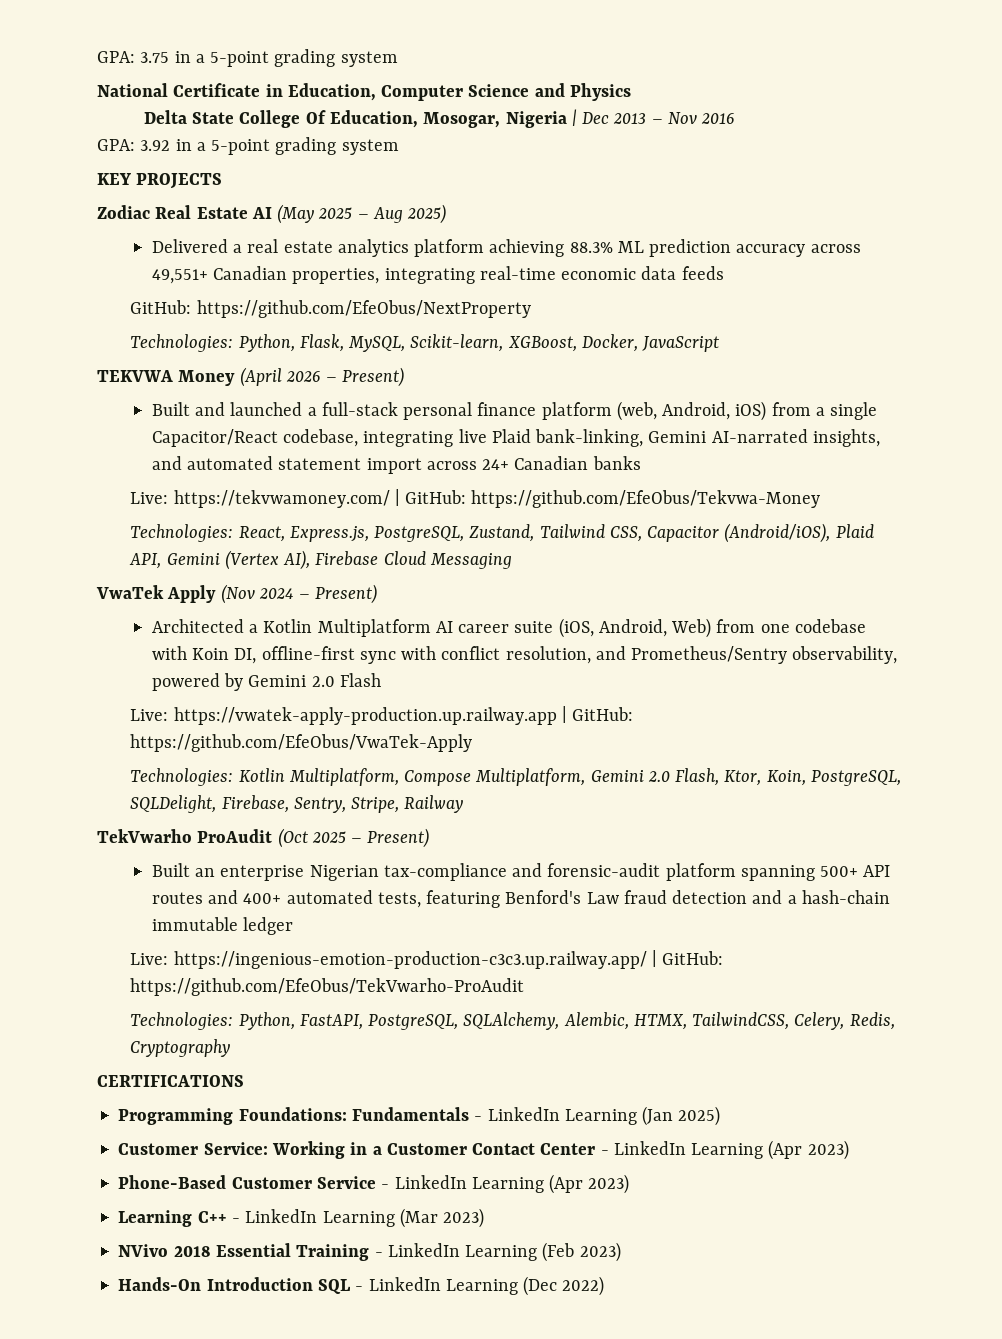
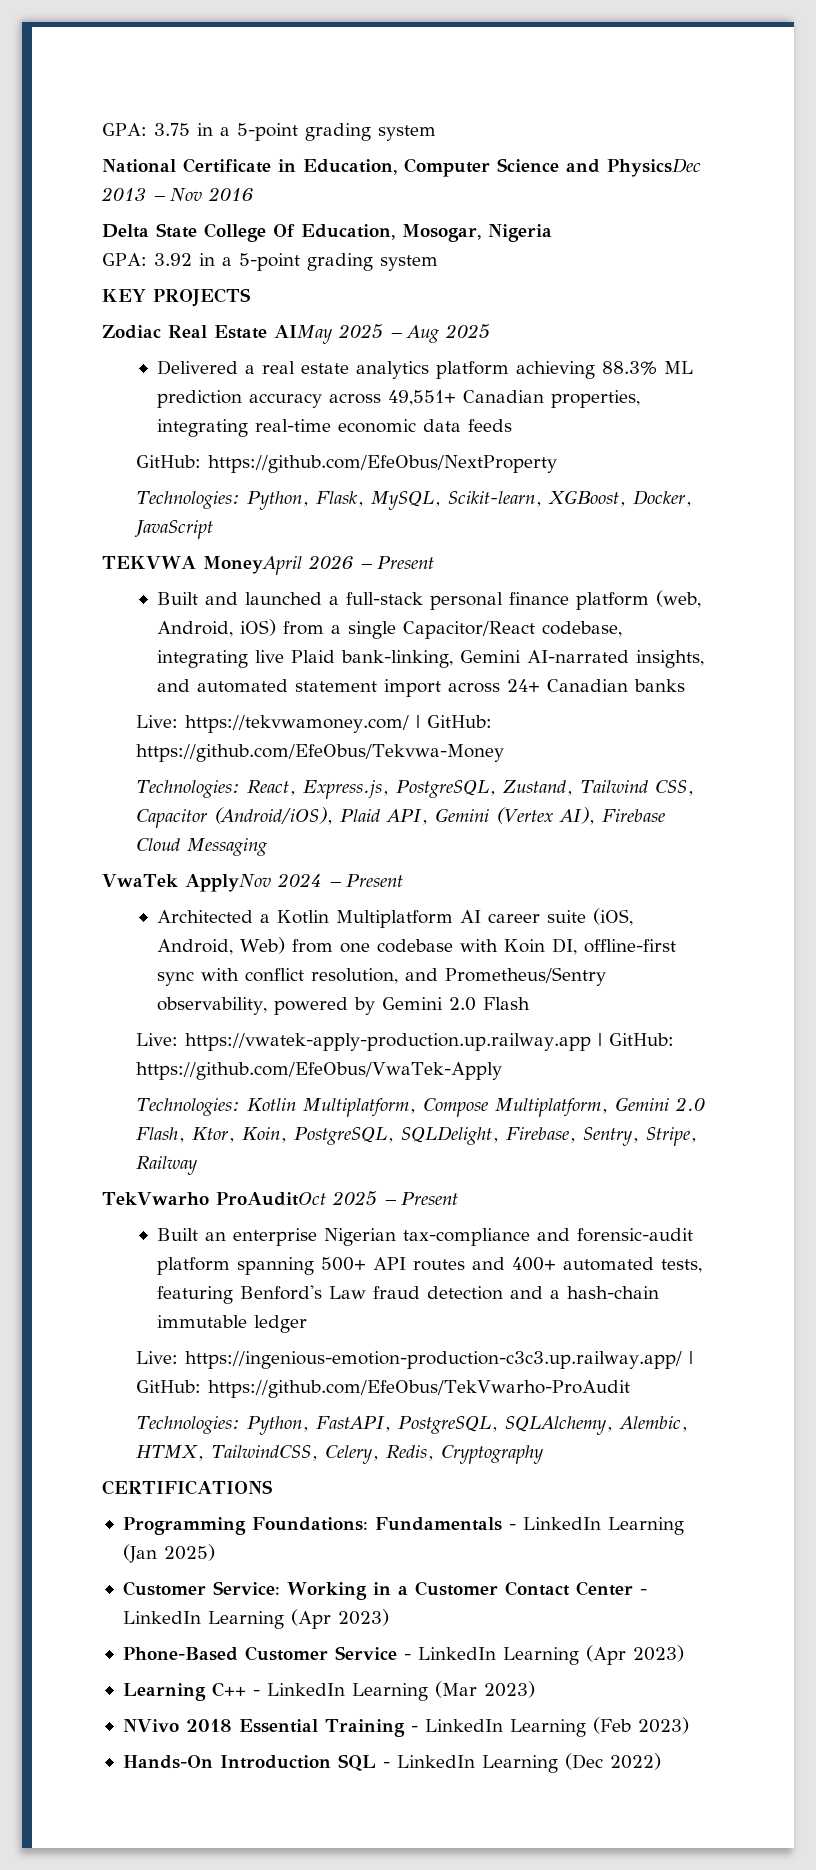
- National Certificate in Education, Computer Science and Physics
+ National Certificate in Education, Computer Science and PhysicsDec 2013 – Nov 2016
- Delta State College Of Education, Mosogar, Nigeria | Dec 2013 – Nov 2016
+ Delta State College Of Education, Mosogar, Nigeria
- Zodiac Real Estate AI (May 2025 – Aug 2025)
+ Zodiac Real Estate AIMay 2025 – Aug 2025
- TEKVWA Money (April 2026 – Present)
+ TEKVWA MoneyApril 2026 – Present
- VwaTek Apply (Nov 2024 – Present)
+ VwaTek ApplyNov 2024 – Present
- TekVwarho ProAudit (Oct 2025 – Present)
+ TekVwarho ProAuditOct 2025 – Present

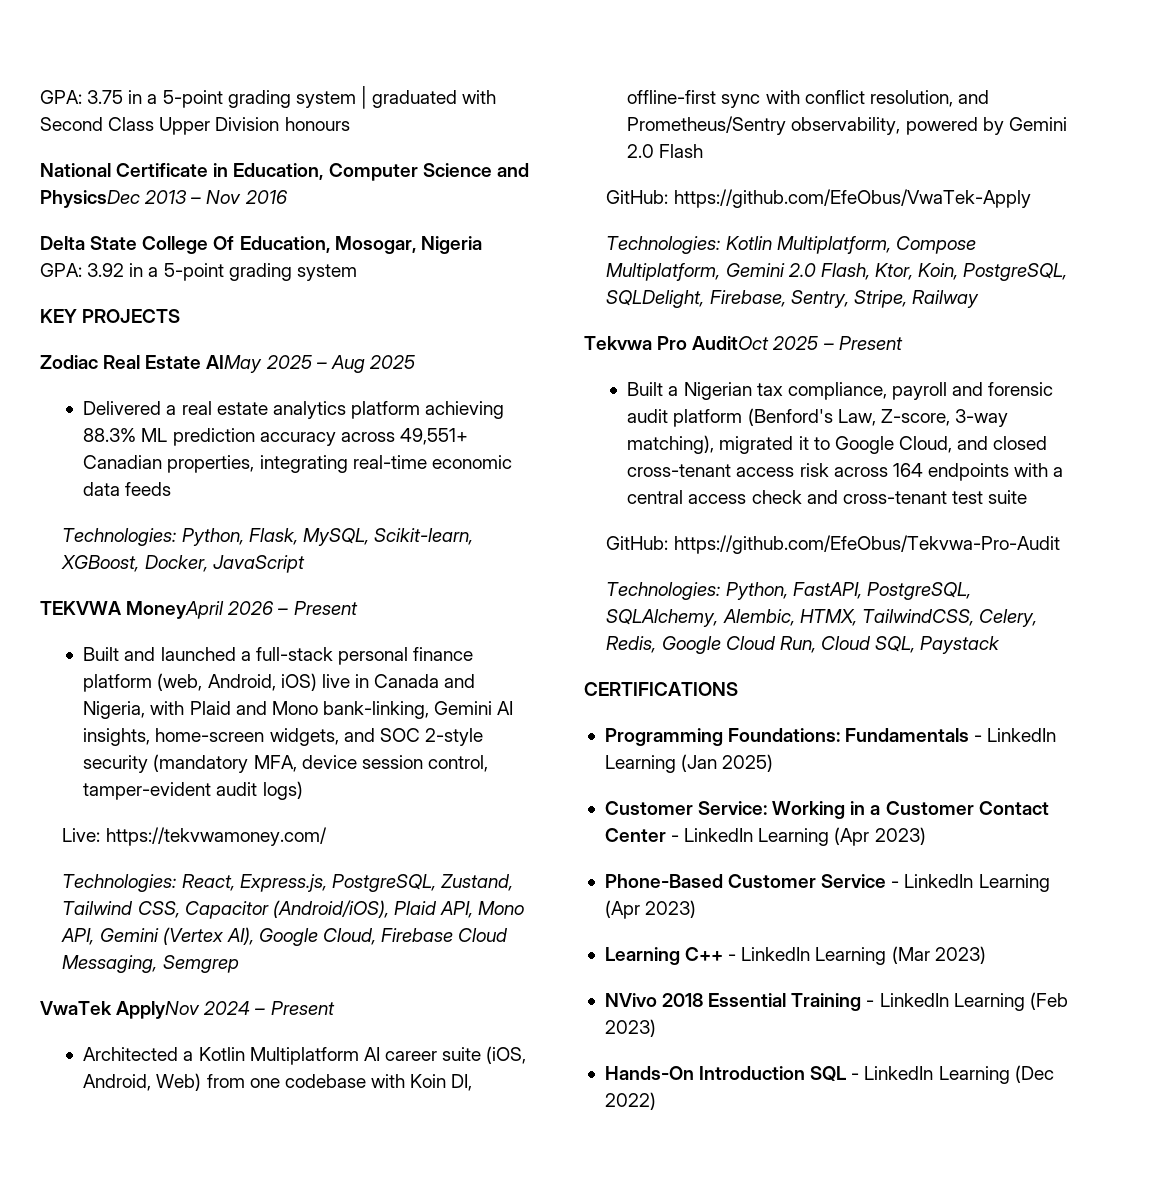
- GPA: 3.75 in a 5-point grading system
+ GPA: 3.75 in a 5-point grading system | graduated with Second Class Upper Division honours
- GitHub: https://github.com/EfeObus/NextProperty
- Built and launched a full-stack personal finance platform (web, Android, iOS) from a single Capacitor/React codebase, integrating live Plaid bank-linking, Gemini AI-narrated insights, and automated statement import across 24+ Canadian banks
+ Built and launched a full-stack personal finance platform (web, Android, iOS) live in Canada and Nigeria, with Plaid and Mono bank-linking, Gemini AI insights, home-screen widgets, and SOC 2-style security (mandatory MFA, device session control, tamper-evident audit logs)
- Live: https://tekvwamoney.com/ | GitHub: https://github.com/EfeObus/Tekvwa-Money
+ Live: https://tekvwamoney.com/
- Technologies: React, Express.js, PostgreSQL, Zustand, Tailwind CSS, Capacitor (Android/iOS), Plaid API, Gemini (Vertex AI), Firebase Cloud Messaging
+ Technologies: React, Express.js, PostgreSQL, Zustand, Tailwind CSS, Capacitor (Android/iOS), Plaid API, Mono API, Gemini (Vertex AI), Google Cloud, Firebase Cloud Messaging, Semgrep
- Live: https://vwatek-apply-production.up.railway.app | GitHub: https://github.com/EfeObus/VwaTek-Apply
+ GitHub: https://github.com/EfeObus/VwaTek-Apply
- TekVwarho ProAuditOct 2025 – Present
+ Tekvwa Pro AuditOct 2025 – Present
- Built an enterprise Nigerian tax-compliance and forensic-audit platform spanning 500+ API routes and 400+ automated tests, featuring Benford's Law fraud detection and a hash-chain immutable ledger
- Live: https://ingenious-emotion-production-c3c3.up.railway.app/ | GitHub: https://github.com/EfeObus/TekVwarho-ProAudit
+ Built a Nigerian tax compliance, payroll and forensic audit platform (Benford's Law, Z-score, 3-way matching), migrated it to Google Cloud, and closed cross-tenant access risk across 164 endpoints with a central access check and cross-tenant test suite
+ GitHub: https://github.com/EfeObus/Tekvwa-Pro-Audit
- Technologies: Python, FastAPI, PostgreSQL, SQLAlchemy, Alembic, HTMX, TailwindCSS, Celery, Redis, Cryptography
+ Technologies: Python, FastAPI, PostgreSQL, SQLAlchemy, Alembic, HTMX, TailwindCSS, Celery, Redis, Google Cloud Run, Cloud SQL, Paystack

